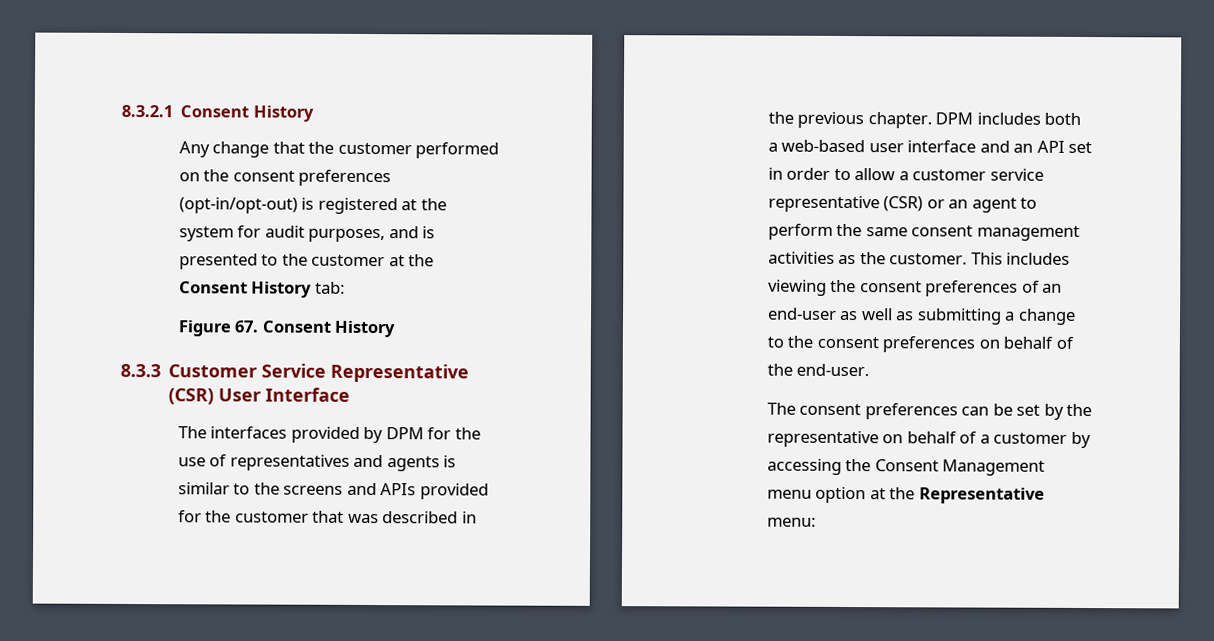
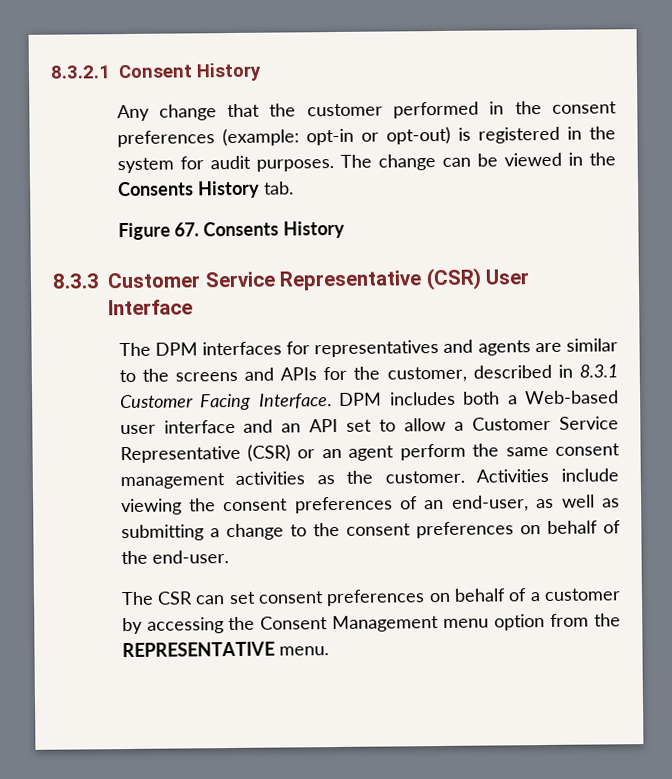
- Any change that the customer performed on the consent preferences (opt-in/opt-out) is registered at the system for audit purposes, and is presented to the customer at the Consent History tab:
+ Any change that the customer performed in the consent preferences (example: opt-in or opt-out) is registered in the system for audit purposes. The change can be viewed in the Consents History tab.
- Figure 67. Consent History
+ Figure 67. Consents History
- The interfaces provided by DPM for the use of representatives and agents is similar to the screens and APIs provided for the customer that was described in the previous chapter.
+ The DPM interfaces for representatives and agents are similar to the screens and APIs for the customer, described in 8.3.1 Customer Facing Interface.
- DPM includes both a web-based user interface and an API set in order to allow a customer service representative (CSR) or an agent to perform the same consent management activities as the customer.
+ DPM includes both a Web-based user interface and an API set to allow a Customer Service Representative (CSR) or an agent perform the same consent management activities as the customer.
- This includes viewing the consent preferences of an end-user as well as submitting a change to the consent preferences on behalf of the end-user.
+ Activities include viewing the consent preferences of an end-user, as well as submitting a change to the consent preferences on behalf of the end-user.
- The consent preferences can be set by the representative on behalf of a customer by accessing the Consent Management menu option at the Representative menu:
+ The CSR can set consent preferences on behalf of a customer by accessing the Consent Management menu option from the REPRESENTATIVE menu.

